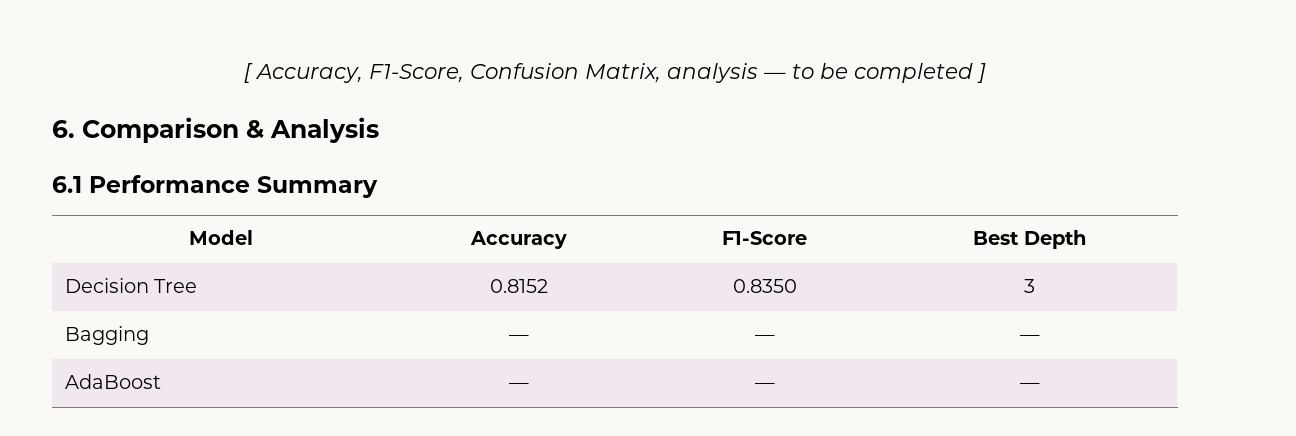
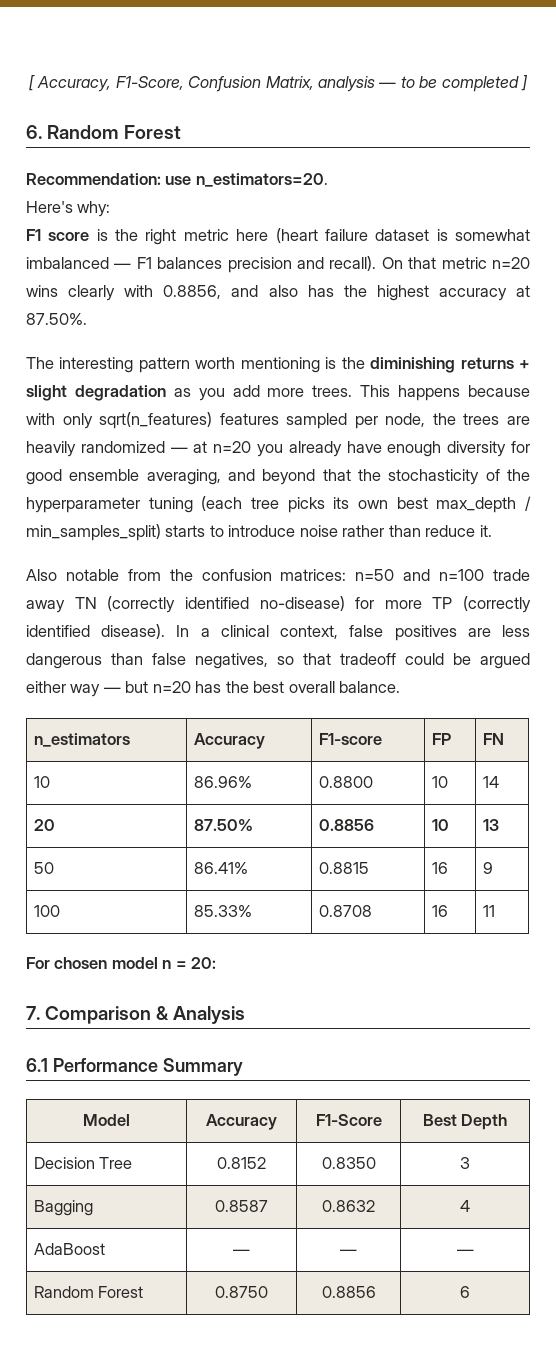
- 6. Comparison & Analysis
+ 6. Random Forest
+ Recommendation: use n_estimators=20.
+ Here's why:
+ F1 score is the right metric here (heart failure dataset is somewhat imbalanced — F1 balances precision and recall). On that metric n=20 wins clearly with 0.8856, and also has the highest accuracy at 87.50%.
+ The interesting pattern worth mentioning is the diminishing returns + slight degradation as you add more trees. This happens because with only sqrt(n_features) features sampled per node, the trees are heavily randomized — at n=20 you already have enough diversity for good ensemble averaging, and beyond that the stochasticity of the hyperparameter tuning (each tree picks its own best max_depth / min_samples_split) starts to introduce noise rather than reduce it.
+ Also notable from the confusion matrices: n=50 and n=100 trade away TN (correctly identified no-disease) for more TP (correctly identified disease). In a clinical context, false positives are less dangerous than false negatives, so that tradeoff could be argued either way — but n=20 has the best overall balance.
+ n_estimators | Accuracy | F1-score | FP | FN
+ 10 | 86.96% | 0.8800 | 10 | 14
+ 20 | 87.50% | 0.8856 | 10 | 13
+ 50 | 86.41% | 0.8815 | 16 | 9
+ 100 | 85.33% | 0.8708 | 16 | 11
+ For chosen model n = 20:
+ 7. Comparison & Analysis
- Bagging | — | — | —
+ Bagging | 0.8587 | 0.8632 | 4
+ Random Forest | 0.8750 | 0.8856 | 6

